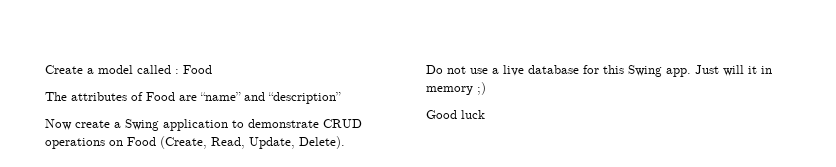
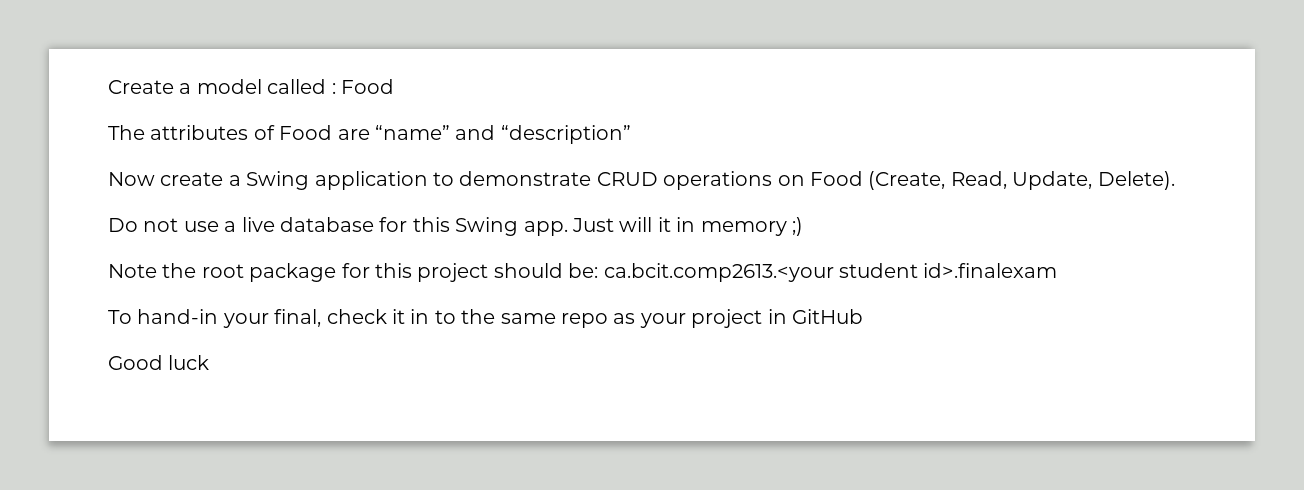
+ Note the root package for this project should be: ca.bcit.comp2613.<your student id>.finalexam
+ To hand-in your final, check it in to the same repo as your project in GitHub

